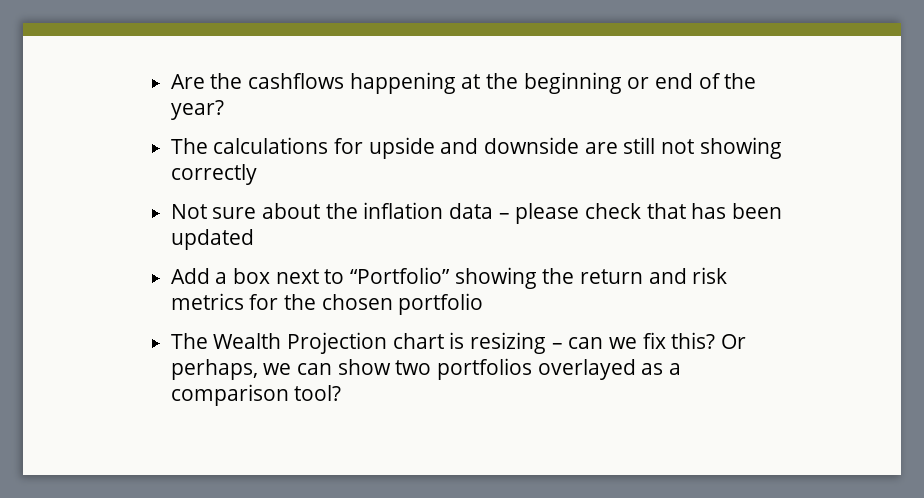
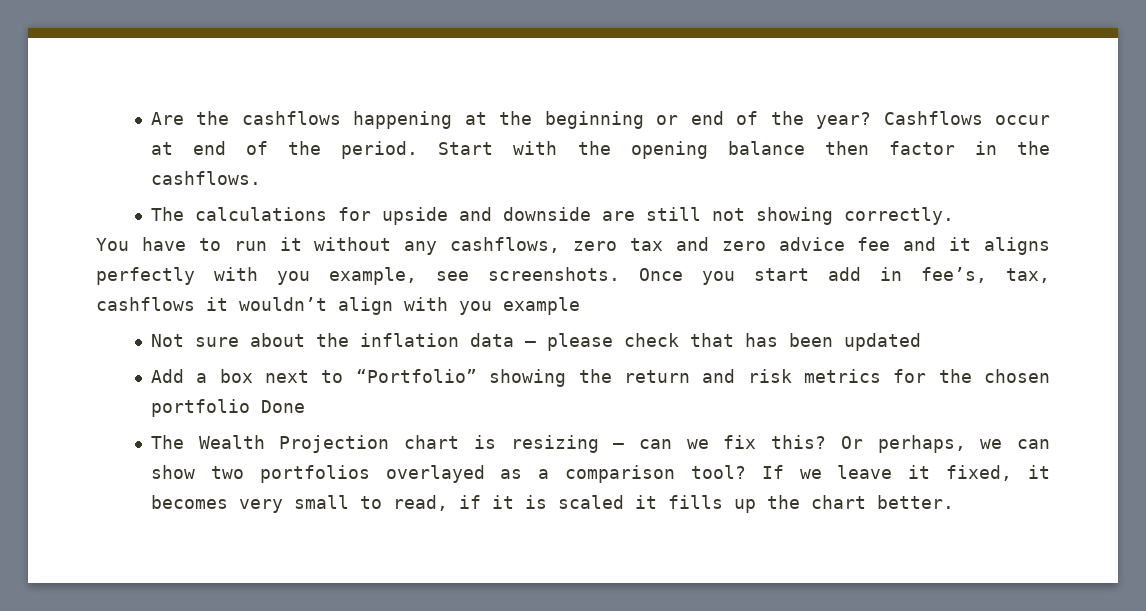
+ Cashflows occur at end of the period. Start with the opening balance then factor in the cashflows.
- The calculations for upside and downside are still not showing correctly
+ The calculations for upside and downside are still not showing correctly.
+ You have to run it without any cashflows, zero tax and zero advice fee and it aligns perfectly with you example, see screenshots. Once you start add in fee’s, tax, cashflows it wouldn’t align with you example
- Add a box next to “Portfolio” showing the return and risk metrics for the chosen portfolio
+ Add a box next to “Portfolio” showing the return and risk metrics for the chosen portfolio Done
+ If we leave it fixed, it becomes very small to read, if it is scaled it fills up the chart better.

